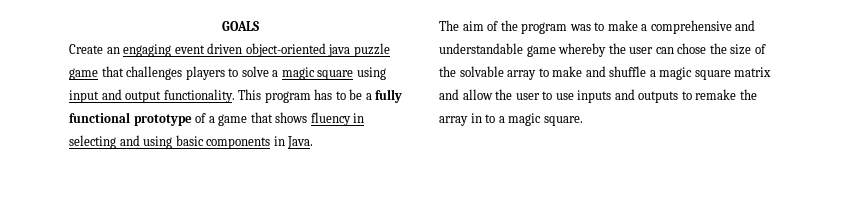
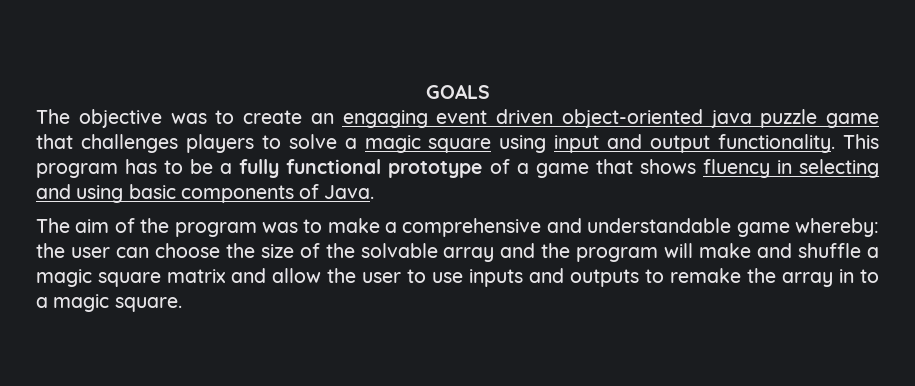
- Create an engaging event driven object-oriented java puzzle game that challenges players to solve a magic square using input and output functionality.
+ The objective was to create an engaging event driven object-oriented java puzzle game that challenges players to solve a magic square using input and output functionality.
- This program has to be a fully functional prototype of a game that shows fluency in selecting and using basic components in Java.
+ This program has to be a fully functional prototype of a game that shows fluency in selecting and using basic components of Java.
- The aim of the program was to make a comprehensive and understandable game whereby the user can chose the size of the solvable array to make and shuffle a magic square matrix and allow the user to use inputs and outputs to remake the array in to a magic square.
+ The aim of the program was to make a comprehensive and understandable game whereby: the user can choose the size of the solvable array and the program will make and shuffle a magic square matrix and allow the user to use inputs and outputs to remake the array in to a magic square.

